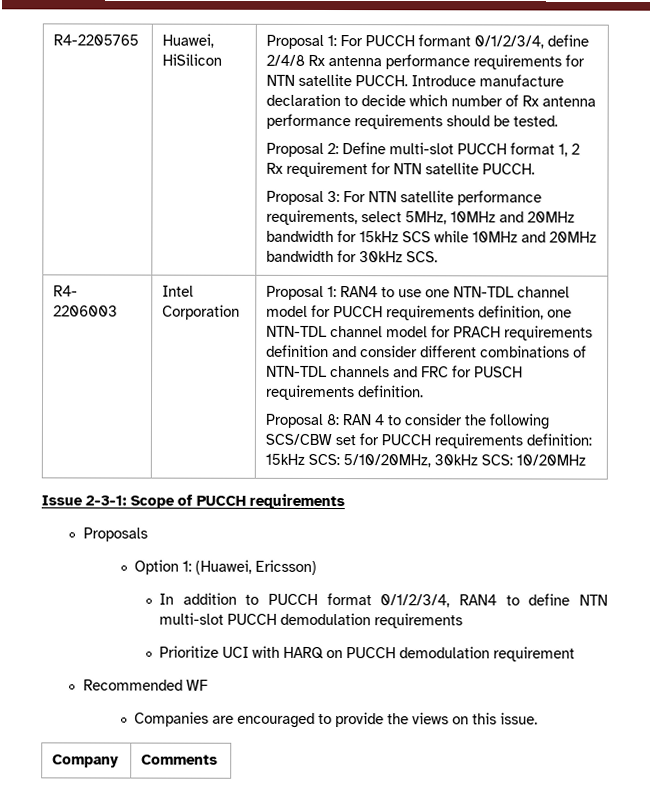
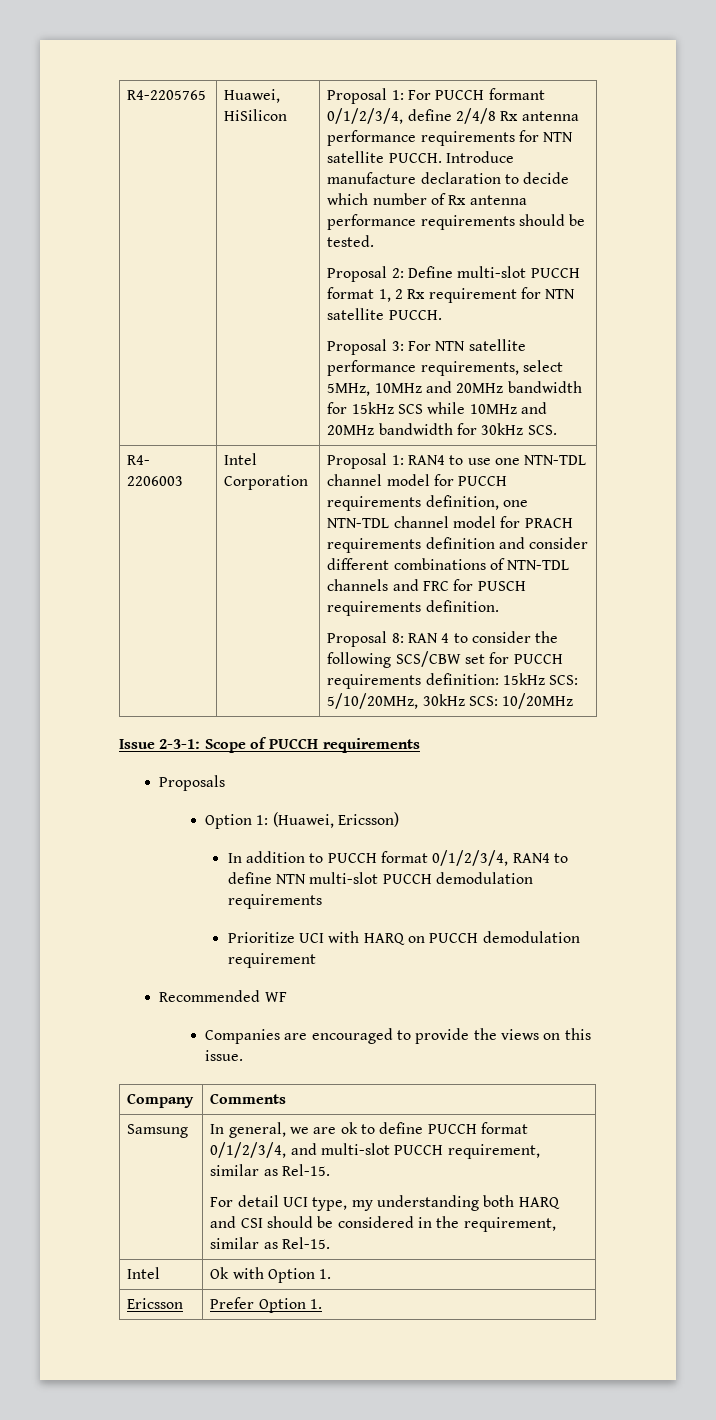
+ Samsung | In general, we are ok to define PUCCH format 0/1/2/3/4, and multi-slot PUCCH requirement, similar as Rel-15.
+ For detail UCI type, my understanding both HARQ and CSI should be considered in the requirement, similar as Rel-15.
+ Intel | Ok with Option 1.
+ Ericsson | Prefer Option 1.

